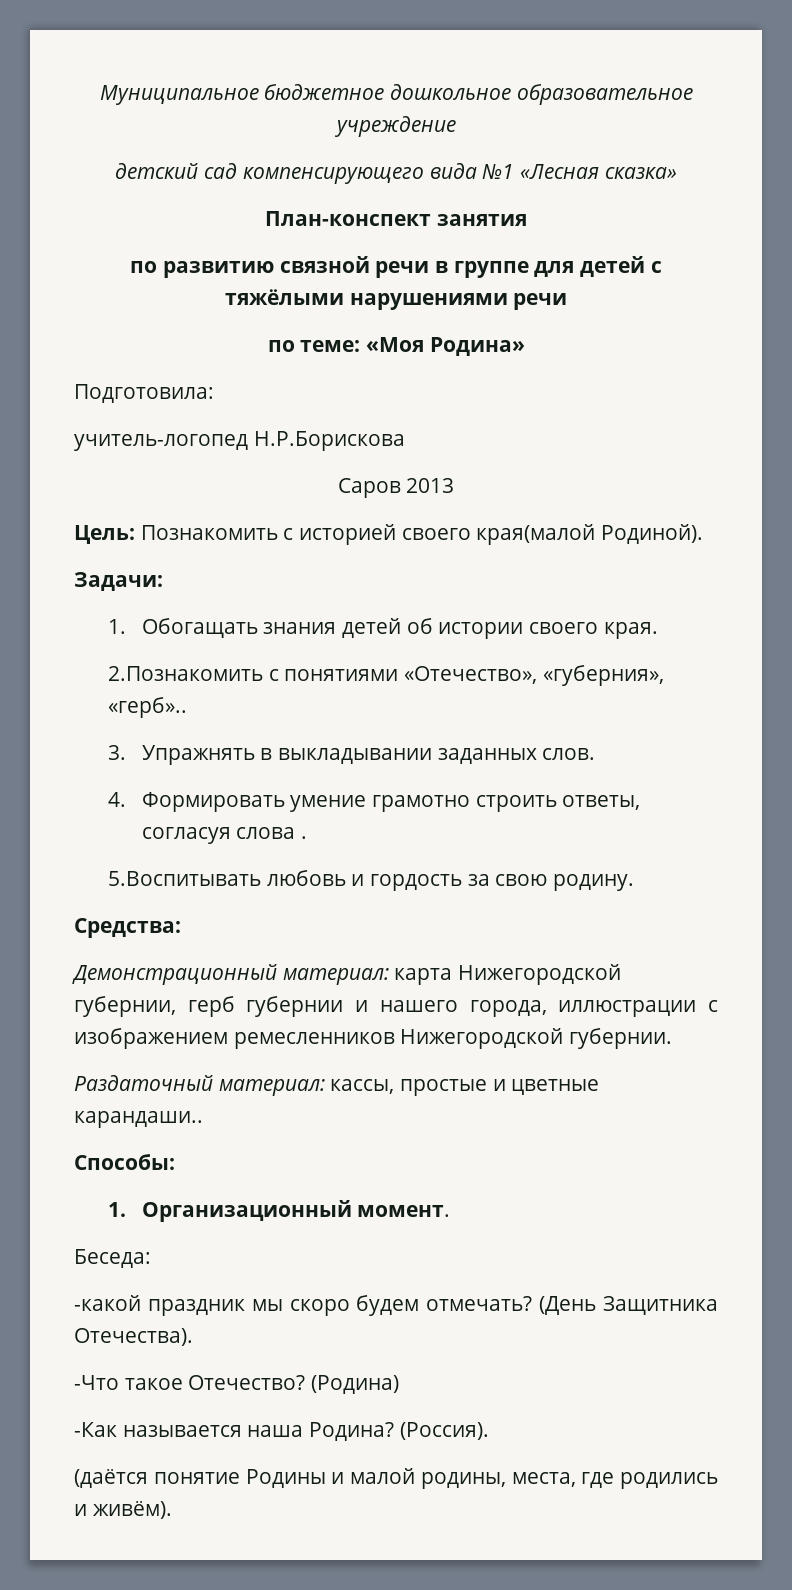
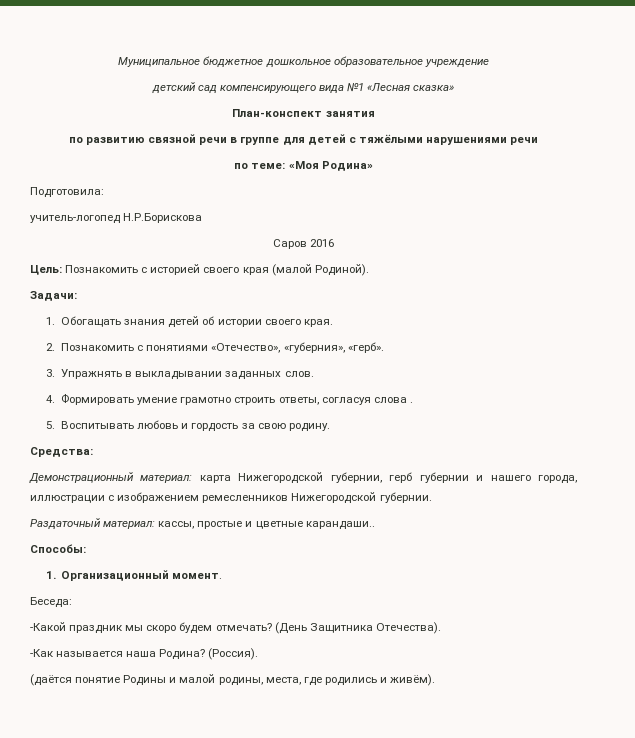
- Саров 2013
+ Саров 2016
- Цель: Познакомить с историей своего края(малой Родиной).
+ Цель: Познакомить с историей своего края (малой Родиной).
- 2.Познакомить с понятиями «Отечество», «губерния», «герб»..
+ 2. Познакомить с понятиями «Отечество», «губерния», «герб».
- 5.Воспитывать любовь и гордость за свою родину.
+ 5. Воспитывать любовь и гордость за свою родину.
- -какой праздник мы скоро будем отмечать?
+ -Какой праздник мы скоро будем отмечать?
- -Что такое Отечество? (Родина)

